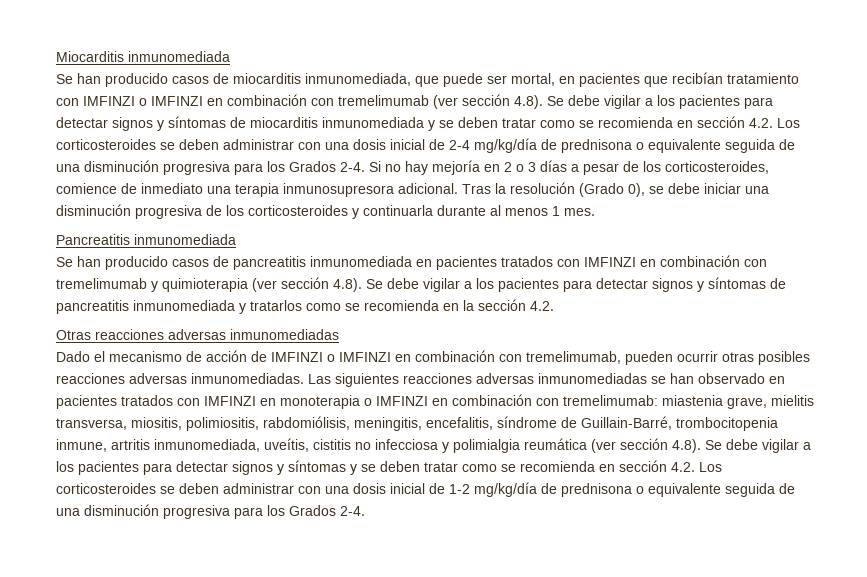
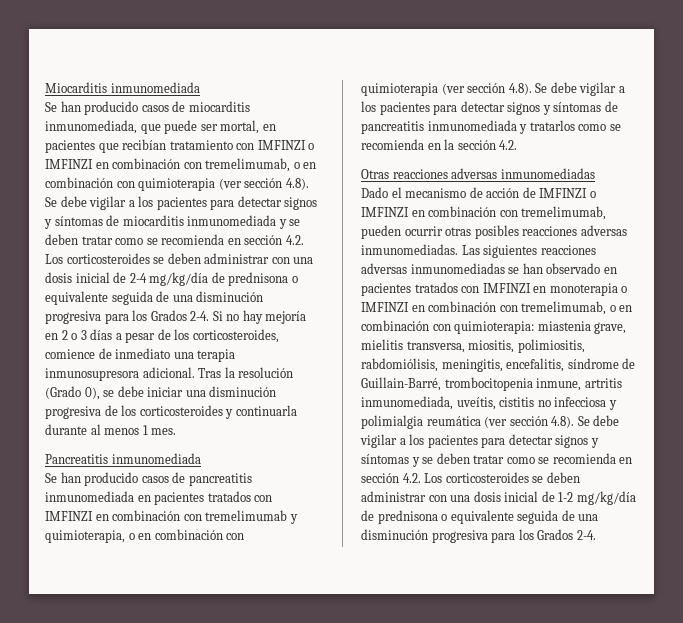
- Se han producido casos de miocarditis inmunomediada, que puede ser mortal, en pacientes que recibían tratamiento con IMFINZI o IMFINZI en combinación con tremelimumab (ver sección 4.8). Se debe vigilar a los pacientes para detectar signos y síntomas de miocarditis inmunomediada y se deben tratar como se recomienda en sección 4.2. Los corticosteroides se deben administrar con una dosis inicial de 2-4 mg/kg/día de prednisona o equivalente seguida de una disminución progresiva para los Grados 2-4.
+ Se han producido casos de miocarditis inmunomediada, que puede ser mortal, en pacientes que recibían tratamiento con IMFINZI o IMFINZI en combinación con tremelimumab, o en combinación con quimioterapia (ver sección 4.8). Se debe vigilar a los pacientes para detectar signos y síntomas de miocarditis inmunomediada y se deben tratar como se recomienda en sección 4.2. Los corticosteroides se deben administrar con una dosis inicial de 2-4 mg/kg/día de prednisona o equivalente seguida de una disminución progresiva para los Grados 2-4.
- Se han producido casos de pancreatitis inmunomediada en pacientes tratados con IMFINZI en combinación con tremelimumab y quimioterapia (ver sección 4.8). Se debe vigilar a los pacientes para detectar signos y síntomas de pancreatitis inmunomediada y tratarlos como se recomienda en la sección 4.2.
+ Se han producido casos de pancreatitis inmunomediada en pacientes tratados con IMFINZI en combinación con tremelimumab y quimioterapia, o en combinación con quimioterapia (ver sección 4.8). Se debe vigilar a los pacientes para detectar signos y síntomas de pancreatitis inmunomediada y tratarlos como se recomienda en la sección 4.2.
- Las siguientes reacciones adversas inmunomediadas se han observado en pacientes tratados con IMFINZI en monoterapia o IMFINZI en combinación con tremelimumab:
+ Las siguientes reacciones adversas inmunomediadas se han observado en pacientes tratados con IMFINZI en monoterapia o IMFINZI en combinación con tremelimumab, o en combinación con quimioterapia:

